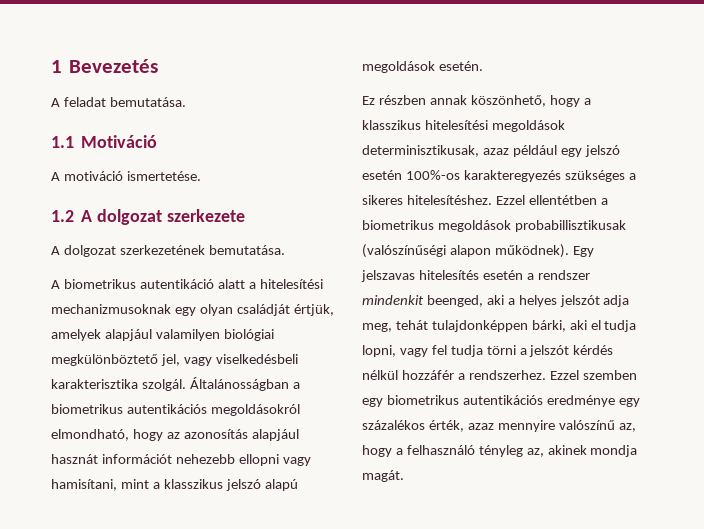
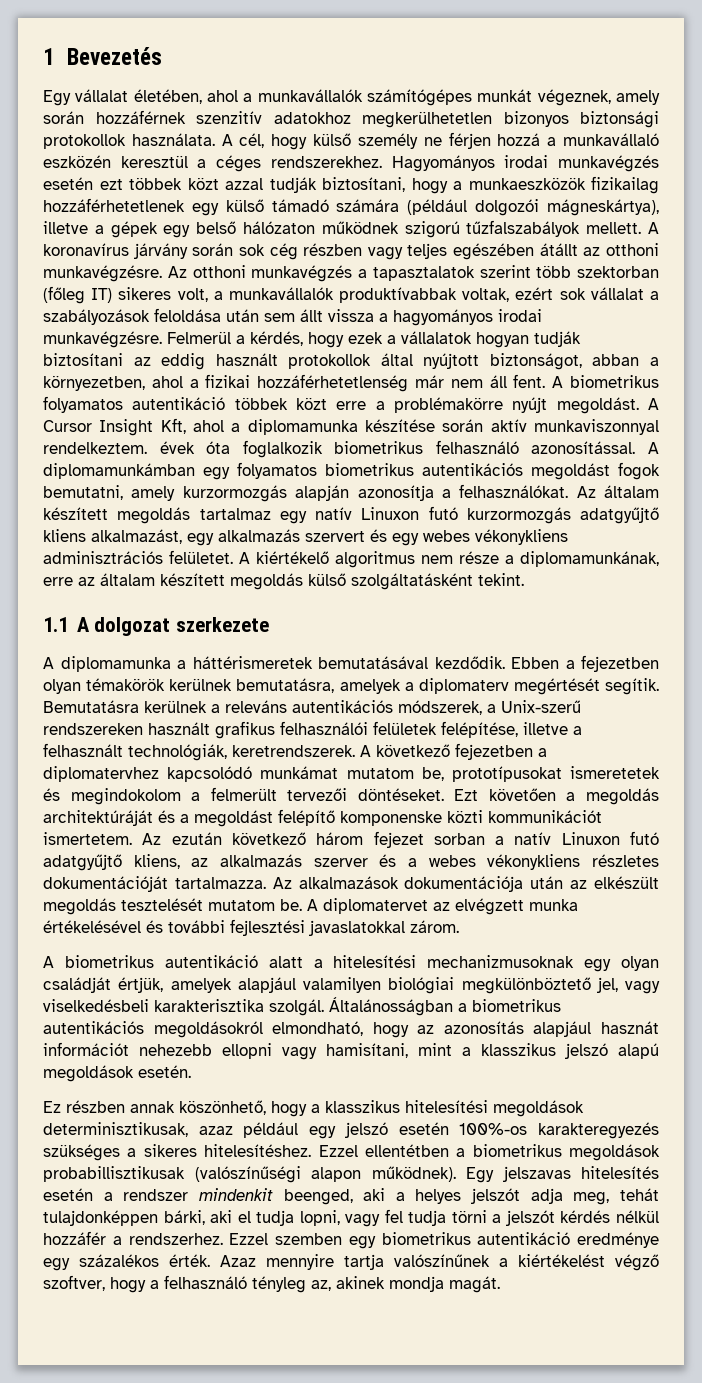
- A feladat bemutatása.
- 1.1 Motiváció
- A motiváció ismertetése.
- 1.2 A dolgozat szerkezete
- A dolgozat szerkezetének bemutatása.
+ Egy vállalat életében, ahol a munkavállalók számítógépes munkát végeznek, amely során hozzáférnek szenzitív adatokhoz megkerülhetetlen bizonyos biztonsági protokollok használata. A cél, hogy külső személy ne férjen hozzá a munkavállaló eszközén keresztül a céges rendszerekhez. Hagyományos irodai munkavégzés esetén ezt többek közt azzal tudják biztosítani, hogy a munkaeszközök fizikailag hozzáférhetetlenek egy külső támadó számára (például dolgozói mágneskártya), illetve a gépek egy belső hálózaton működnek szigorú tűzfalszabályok mellett. A koronavírus járvány során sok cég részben vagy teljes egészében átállt az otthoni munkavégzésre. Az otthoni munkavégzés a tapasztalatok szerint több szektorban (főleg IT) sikeres volt, a munkavállalók produktívabbak voltak, ezért sok vállalat a szabályozások feloldása után sem állt vissza a hagyományos irodai munkavégzésre. Felmerül a kérdés, hogy ezek a vállalatok hogyan tudják biztosítani az eddig használt protokollok által nyújtott biztonságot, abban a környezetben, ahol a fizikai hozzáférhetetlenség már nem áll fent. A biometrikus folyamatos autentikáció többek közt erre a problémakörre nyújt megoldást. A Cursor Insight Kft, ahol a diplomamunka készítése során aktív munkaviszonnyal rendelkeztem. évek óta foglalkozik biometrikus felhasználó azonosítással. A diplomamunkámban egy folyamatos biometrikus autentikációs megoldást fogok bemutatni, amely kurzormozgás alapján azonosítja a felhasználókat. Az általam készített megoldás tartalmaz egy natív Linuxon futó kurzormozgás adatgyűjtő kliens alkalmazást, egy alkalmazás szervert és egy webes vékonykliens adminisztrációs felületet. A kiértékelő algoritmus nem része a diplomamunkának, erre az általam készített megoldás külső szolgáltatásként tekint.
+ 1.1 A dolgozat szerkezete
+ A diplomamunka a háttérismeretek bemutatásával kezdődik. Ebben a fejezetben olyan témakörök kerülnek bemutatásra, amelyek a diplomaterv megértését segítik. Bemutatásra kerülnek a releváns autentikációs módszerek, a Unix-szerű rendszereken használt grafikus felhasználói felületek felépítése, illetve a felhasznált technológiák, keretrendszerek. A következő fejezetben a diplomatervhez kapcsolódó munkámat mutatom be, prototípusokat ismeretetek és megindokolom a felmerült tervezői döntéseket. Ezt követően a megoldás architektúráját és a megoldást felépítő komponenske közti kommunikációt ismertetem. Az ezután következő három fejezet sorban a natív Linuxon futó adatgyűjtő kliens, az alkalmazás szerver és a webes vékonykliens részletes dokumentációját tartalmazza. Az alkalmazások dokumentációja után az elkészült megoldás tesztelését mutatom be. A diplomatervet az elvégzett munka értékelésével és további fejlesztési javaslatokkal zárom.
- Ezzel szemben egy biometrikus autentikációs eredménye egy százalékos érték, azaz mennyire valószínű az, hogy a felhasználó tényleg az, akinek mondja magát.
+ Ezzel szemben egy biometrikus autentikáció eredménye egy százalékos érték. Azaz mennyire tartja valószínűnek a kiértékelést végző szoftver, hogy a felhasználó tényleg az, akinek mondja magát.

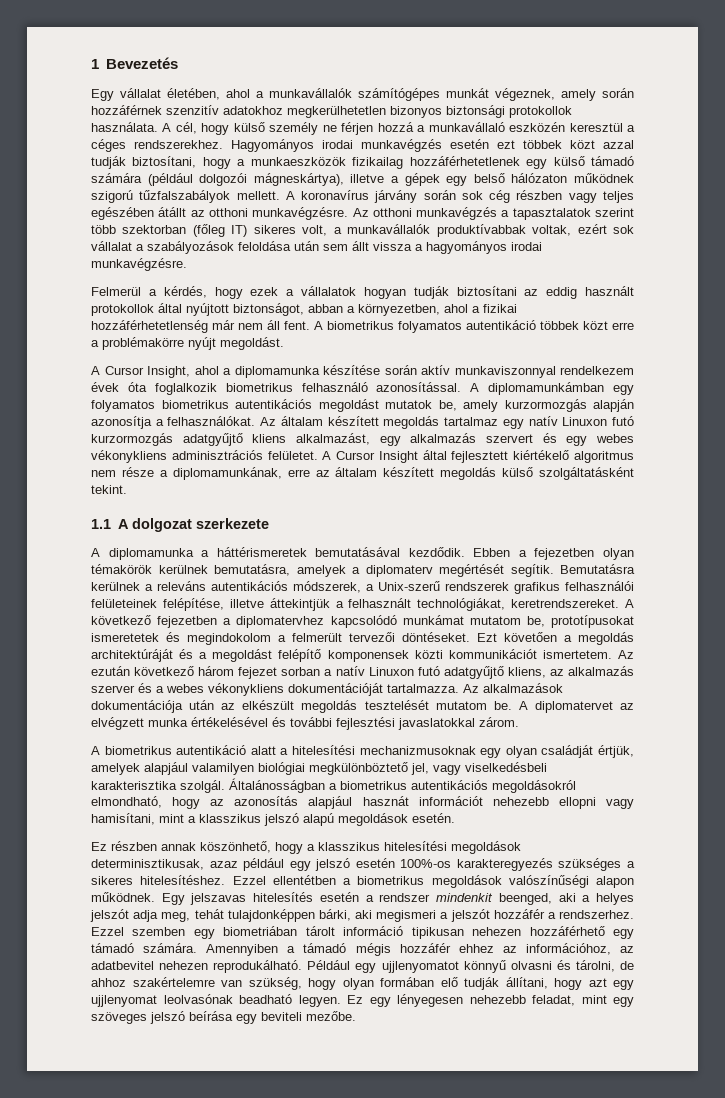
- Az otthoni munkavégzés a tapasztalatok szerint több szektorban (főleg IT) sikeres volt, a munkavállalók produktívabbak voltak, ezért sok vállalat a szabályozások feloldása után sem állt vissza a hagyományos irodai munkavégzésre. Felmerül a kérdés, hogy ezek a vállalatok hogyan tudják biztosítani az eddig használt protokollok által nyújtott biztonságot, abban a környezetben, ahol a fizikai hozzáférhetetlenség már nem áll fent.
+ Az otthoni munkavégzés a tapasztalatok szerint több szektorban (főleg IT) sikeres volt, a munkavállalók produktívabbak voltak, ezért sok vállalat a szabályozások feloldása után sem állt vissza a hagyományos irodai munkavégzésre.
+ Felmerül a kérdés, hogy ezek a vállalatok hogyan tudják biztosítani az eddig használt protokollok által nyújtott biztonságot, abban a környezetben, ahol a fizikai hozzáférhetetlenség már nem áll fent.
- A biometrikus folyamatos autentikáció többek közt erre a problémakörre nyújt megoldást. A Cursor Insight Kft, ahol a diplomamunka készítése során aktív munkaviszonnyal rendelkeztem. évek óta foglalkozik biometrikus felhasználó azonosítással.
+ A biometrikus folyamatos autentikáció többek közt erre a problémakörre nyújt megoldást.
+ A Cursor Insight, ahol a diplomamunka készítése során aktív munkaviszonnyal rendelkezem évek óta foglalkozik biometrikus felhasználó azonosítással.
- A diplomamunkámban egy folyamatos biometrikus autentikációs megoldást fogok bemutatni, amely kurzormozgás alapján azonosítja a felhasználókat.
+ A diplomamunkámban egy folyamatos biometrikus autentikációs megoldást mutatok be, amely kurzormozgás alapján azonosítja a felhasználókat.
- A kiértékelő algoritmus nem része a diplomamunkának, erre az általam készített megoldás külső szolgáltatásként tekint.
+ A Cursor Insight által fejlesztett kiértékelő algoritmus nem része a diplomamunkának, erre az általam készített megoldás külső szolgáltatásként tekint.
- Bemutatásra kerülnek a releváns autentikációs módszerek, a Unix-szerű rendszereken használt grafikus felhasználói felületek felépítése, illetve a felhasznált technológiák, keretrendszerek.
+ Bemutatásra kerülnek a releváns autentikációs módszerek, a Unix-szerű rendszerek grafikus felhasználói felületeinek felépítése, illetve áttekintjük a felhasznált technológiákat, keretrendszereket.
- Ezt követően a megoldás architektúráját és a megoldást felépítő komponenske közti kommunikációt ismertetem.
+ Ezt követően a megoldás architektúráját és a megoldást felépítő komponensek közti kommunikációt ismertetem.
- Az ezután következő három fejezet sorban a natív Linuxon futó adatgyűjtő kliens, az alkalmazás szerver és a webes vékonykliens részletes dokumentációját tartalmazza.
+ Az ezután következő három fejezet sorban a natív Linuxon futó adatgyűjtő kliens, az alkalmazás szerver és a webes vékonykliens dokumentációját tartalmazza.
- Ezzel ellentétben a biometrikus megoldások probabillisztikusak (valószínűségi alapon működnek).
+ Ezzel ellentétben a biometrikus megoldások valószínűségi alapon működnek.
- Egy jelszavas hitelesítés esetén a rendszer mindenkit beenged, aki a helyes jelszót adja meg, tehát tulajdonképpen bárki, aki el tudja lopni, vagy fel tudja törni a jelszót kérdés nélkül hozzáfér a rendszerhez.
+ Egy jelszavas hitelesítés esetén a rendszer mindenkit beenged, aki a helyes jelszót adja meg, tehát tulajdonképpen bárki, aki megismeri a jelszót hozzáfér a rendszerhez.
- Ezzel szemben egy biometrikus autentikáció eredménye egy százalékos érték. Azaz mennyire tartja valószínűnek a kiértékelést végző szoftver, hogy a felhasználó tényleg az, akinek mondja magát.
+ Ezzel szemben egy biometriában tárolt információ tipikusan nehezen hozzáférhető egy támadó számára. Amennyiben a támadó mégis hozzáfér ehhez az információhoz, az adatbevitel nehezen reprodukálható. Például egy ujjlenyomatot könnyű olvasni és tárolni, de ahhoz szakértelemre van szükség, hogy olyan formában elő tudják állítani, hogy azt egy ujjlenyomat leolvasónak beadható legyen. Ez egy lényegesen nehezebb feladat, mint egy szöveges jelszó beírása egy beviteli mezőbe.

